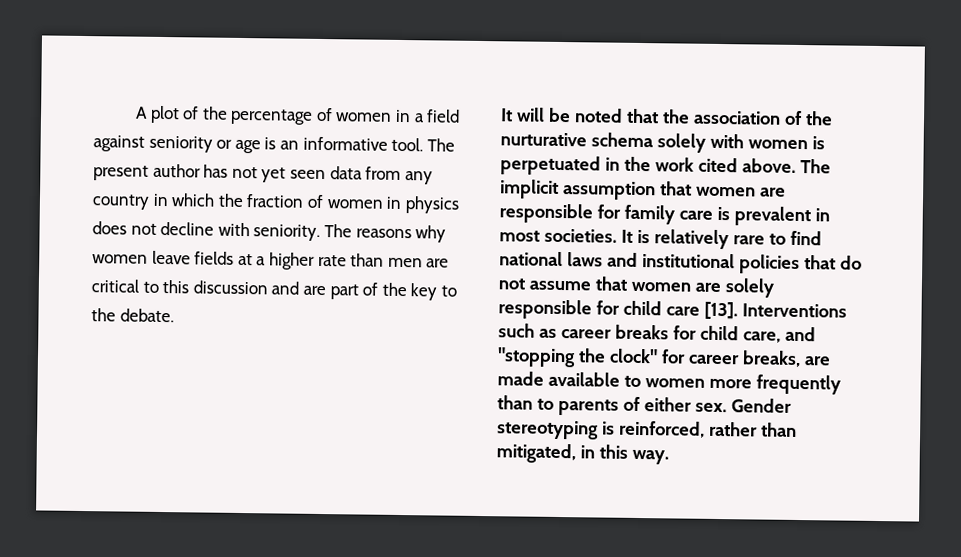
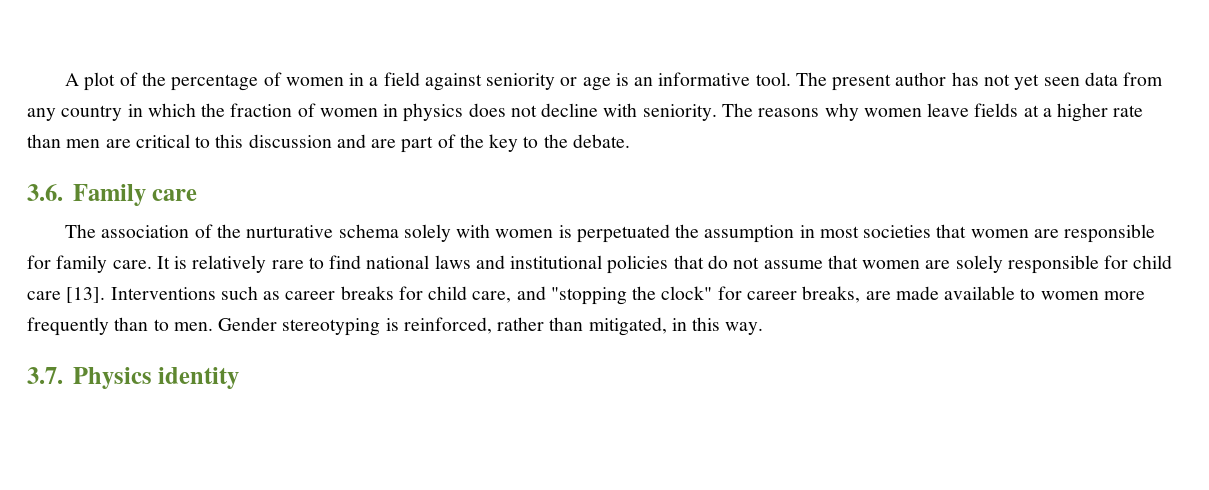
- It will be noted that the association of the nurturative schema solely with women is perpetuated in the work cited above. The implicit assumption that women are responsible for family care is prevalent in most societies.
+ 3.6. Family care
+ The association of the nurturative schema solely with women is perpetuated the assumption in most societies that women are responsible for family care.
- Interventions such as career breaks for child care, and "stopping the clock" for career breaks, are made available to women more frequently than to parents of either sex.
+ Interventions such as career breaks for child care, and "stopping the clock" for career breaks, are made available to women more frequently than to men.
+ 3.7. Physics identity

